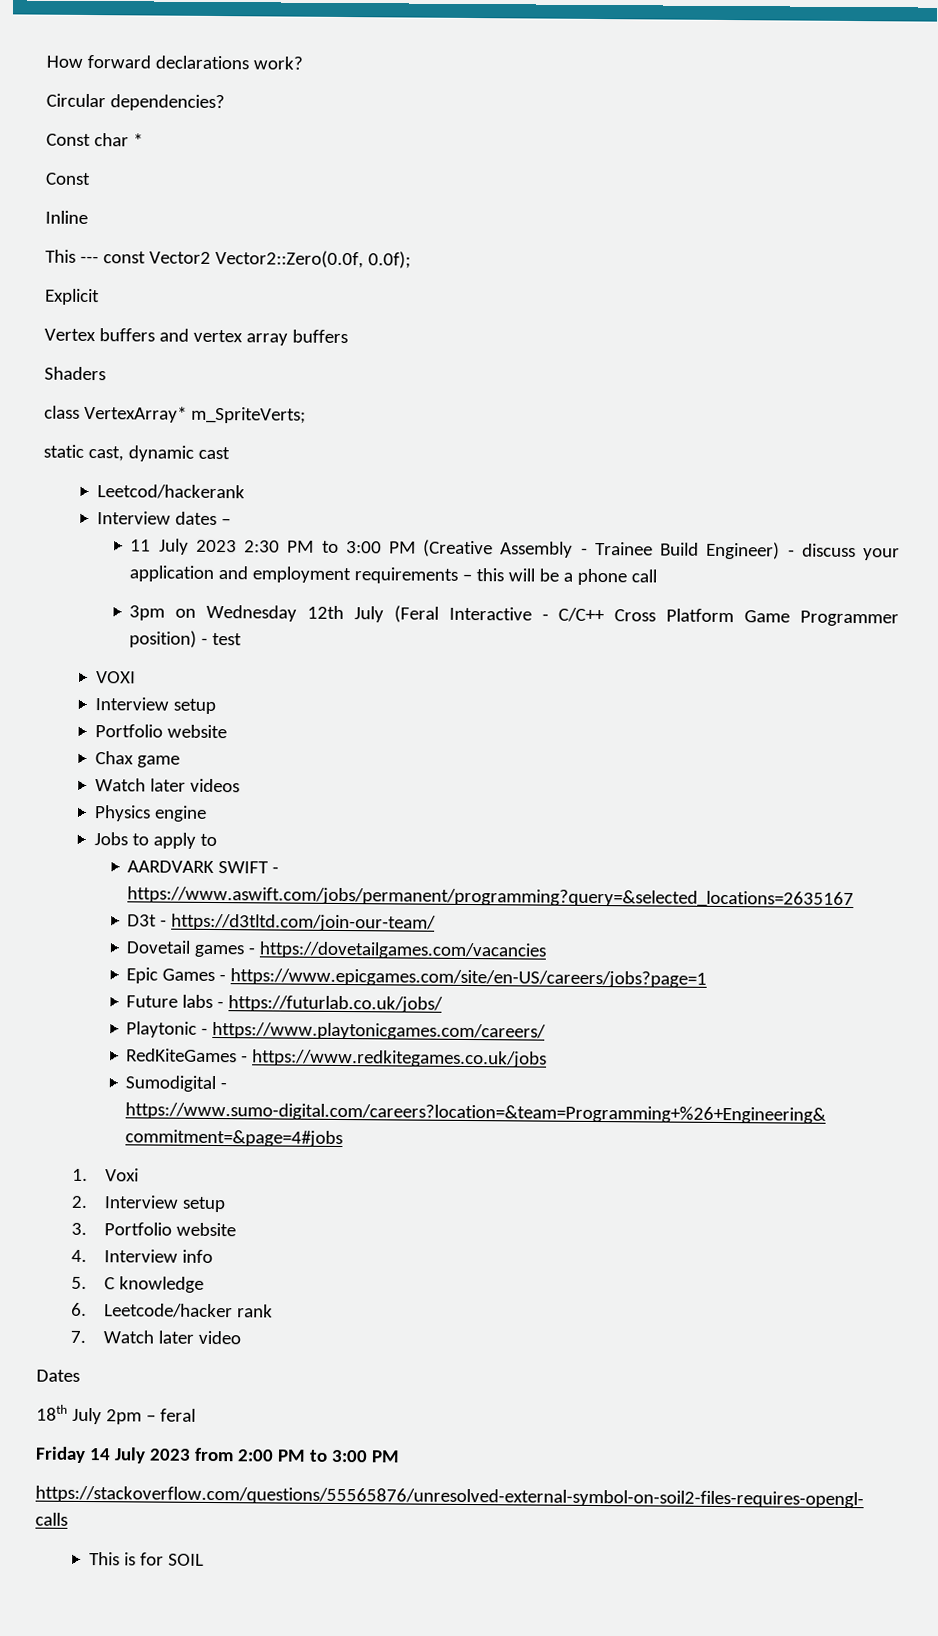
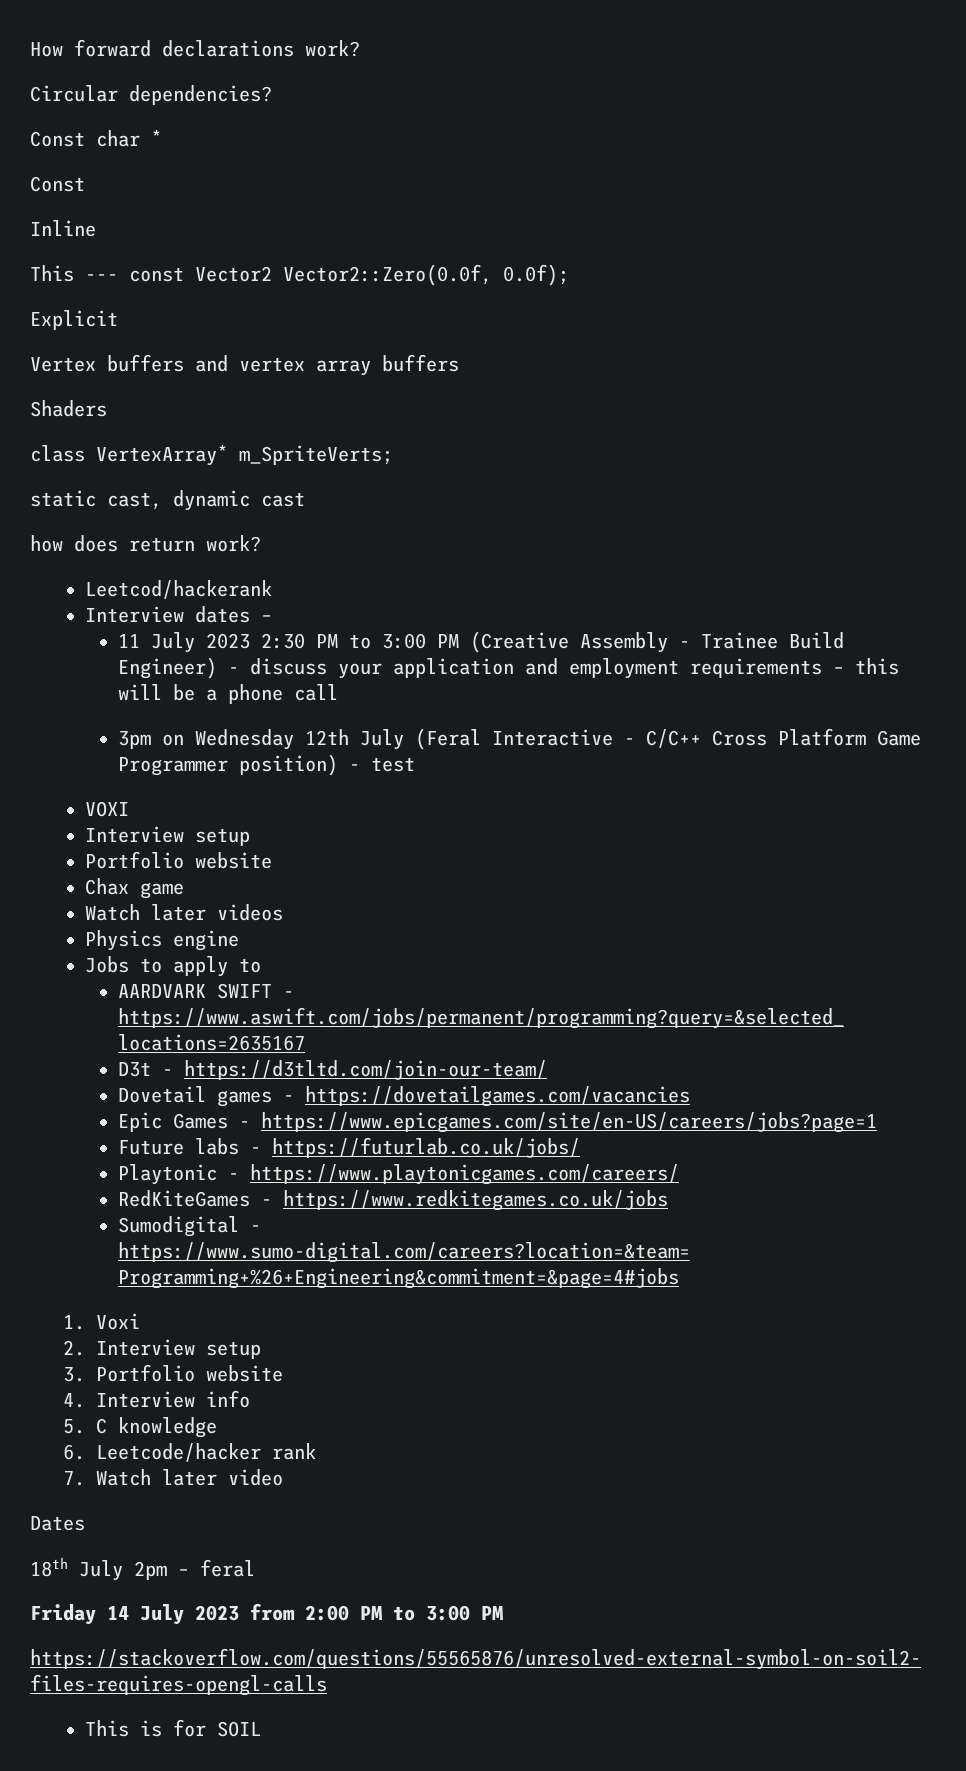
+ how does return work?

